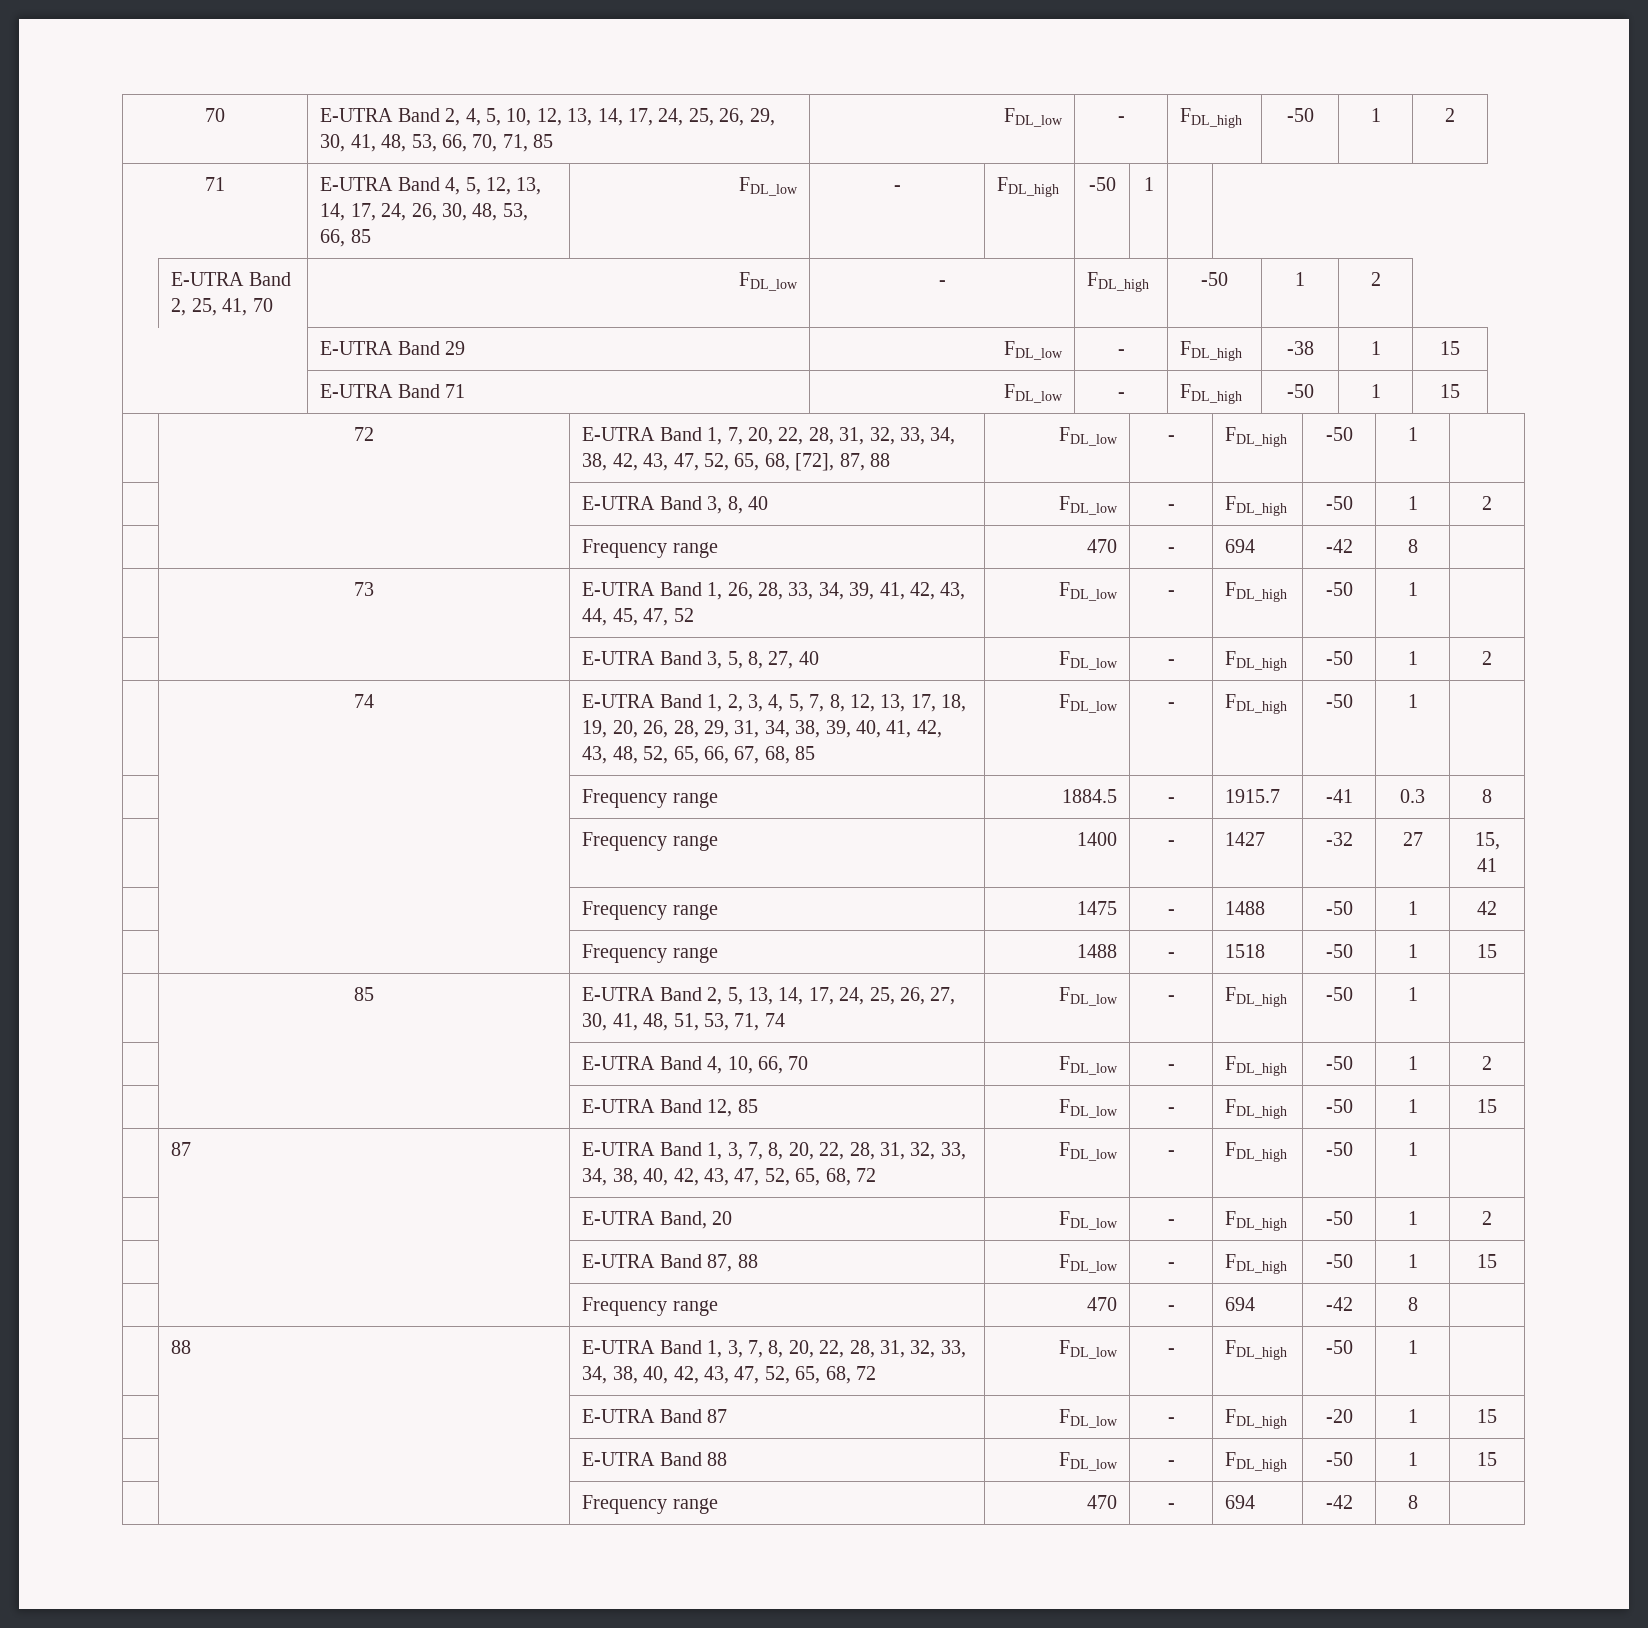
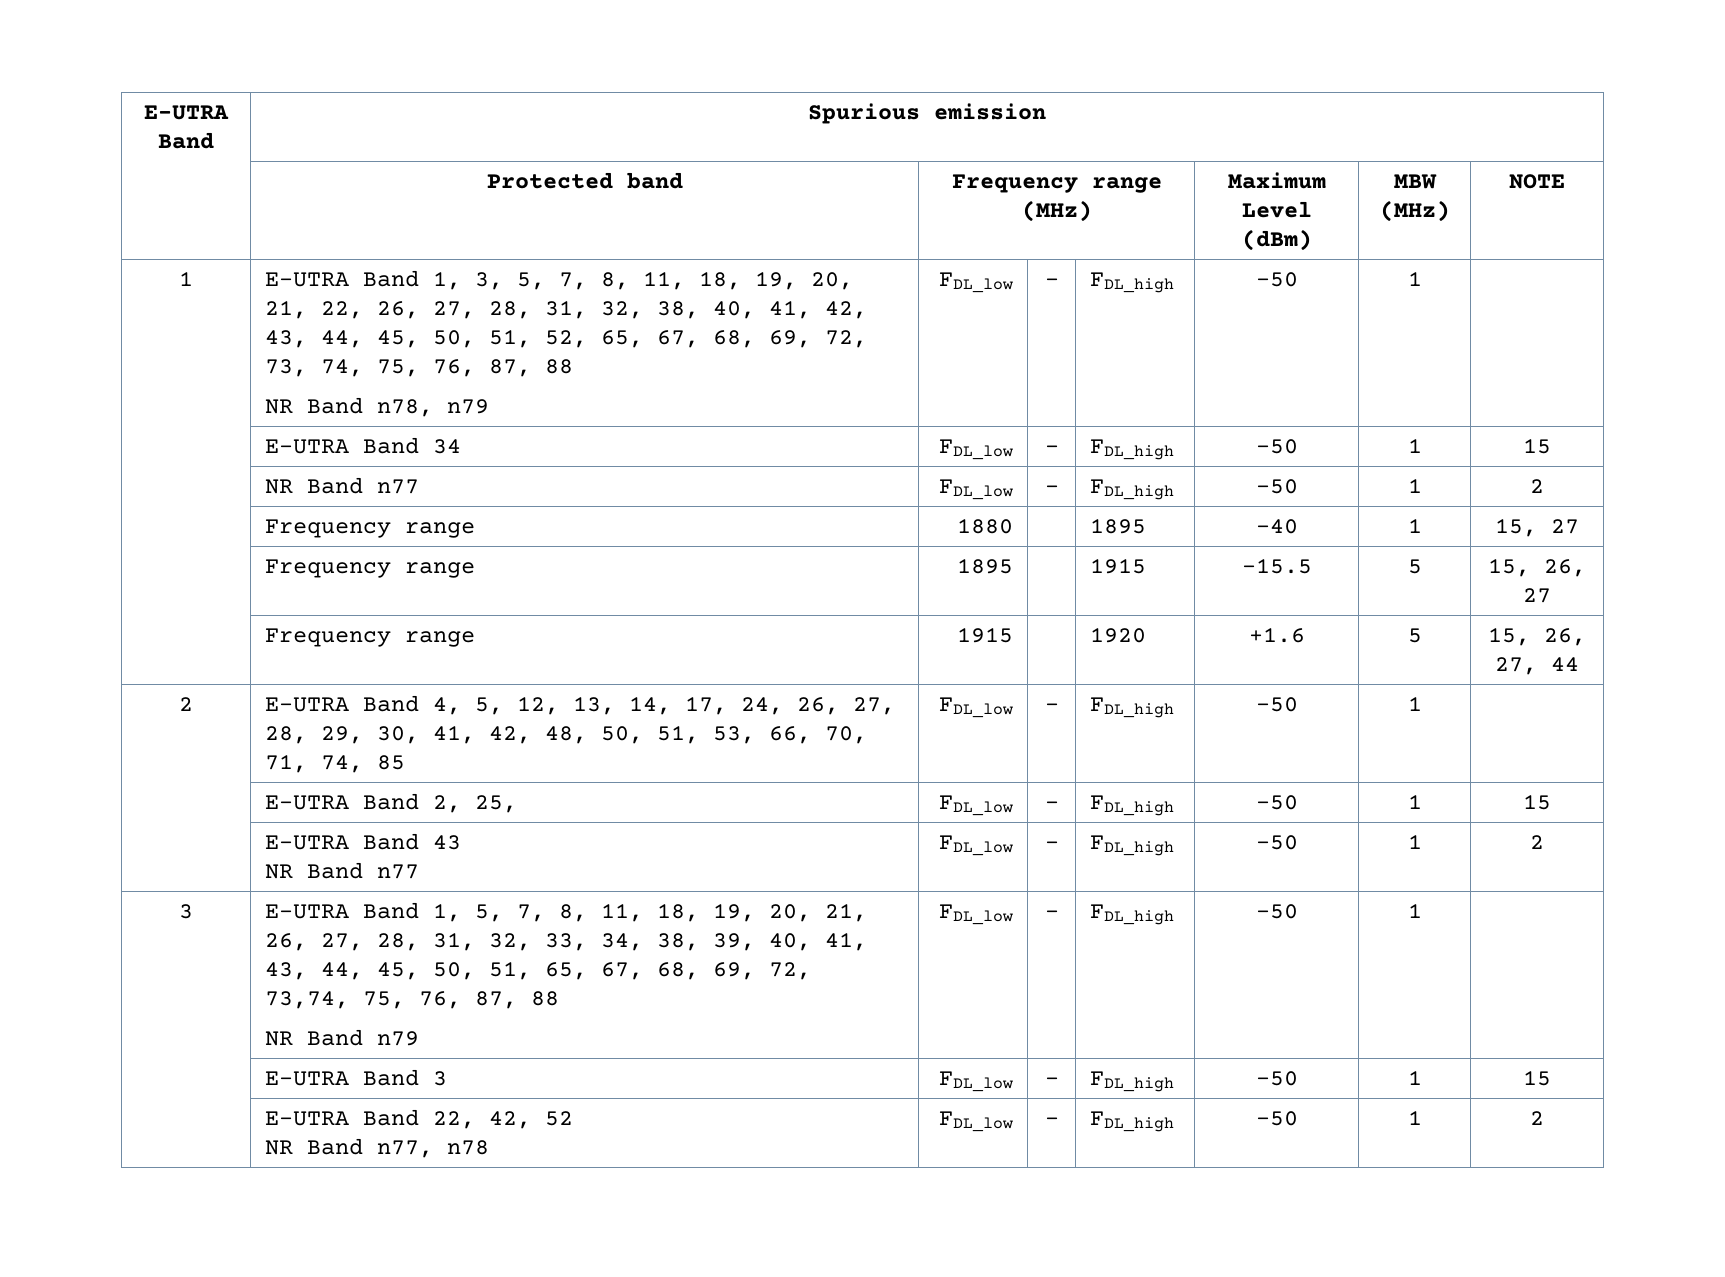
- 70 | E-UTRA Band 2, 4, 5, 10, 12, 13, 14, 17, 24, 25, 26, 29, 30, 41, 48, 53, 66, 70, 71, 85 | FDL_low | - | FDL_high | -50 | 1 | 2
- 71 | E-UTRA Band 4, 5, 12, 13, 14, 17, 24, 26, 30, 48, 53, 66, 85 | FDL_low | - | FDL_high | -50 | 1 |
+ E-UTRA Band | Spurious emission
+ | Protected band | Frequency range (MHz) | Maximum Level (dBm) | MBW (MHz) | NOTE
+ 1 | E-UTRA Band 1, 3, 5, 7, 8, 11, 18, 19, 20, 21, 22, 26, 27, 28, 31, 32, 38, 40, 41, 42, 43, 44, 45, 50, 51, 52, 65, 67, 68, 69, 72, 73, 74, 75, 76, 87, 88
+ NR Band n78, n79 | FDL_low | - | FDL_high | -50 | 1 |
+ | E-UTRA Band 34 | FDL_low | - | FDL_high | -50 | 1 | 15
+ | NR Band n77 | FDL_low | - | FDL_high | -50 | 1 | 2
+ | Frequency range | 1880 | | 1895 | -40 | 1 | 15, 27
+ | Frequency range | 1895 | | 1915 | -15.5 | 5 | 15, 26, 27
+ | Frequency range | 1915 | | 1920 | +1.6 | 5 | 15, 26, 27, 44
+ 2 | E-UTRA Band 4, 5, 12, 13, 14, 17, 24, 26, 27, 28, 29, 30, 41, 42, 48, 50, 51, 53, 66, 70, 71, 74, 85 | FDL_low | - | FDL_high | -50 | 1 |
- | E-UTRA Band 2, 25, 41, 70 | FDL_low | - | FDL_high | -50 | 1 | 2
- | E-UTRA Band 29 | FDL_low | - | FDL_high | -38 | 1 | 15
- | E-UTRA Band 71 | FDL_low | - | FDL_high | -50 | 1 | 15
- | 72 | E-UTRA Band 1, 7, 20, 22, 28, 31, 32, 33, 34, 38, 42, 43, 47, 52, 65, 68, [72], 87, 88 | FDL_low | - | FDL_high | -50 | 1 |
- | | E-UTRA Band 3, 8, 40 | FDL_low | - | FDL_high | -50 | 1 | 2
- | | Frequency range | 470 | - | 694 | -42 | 8 |
- | 73 | E-UTRA Band 1, 26, 28, 33, 34, 39, 41, 42, 43, 44, 45, 47, 52 | FDL_low | - | FDL_high | -50 | 1 |
- | | E-UTRA Band 3, 5, 8, 27, 40 | FDL_low | - | FDL_high | -50 | 1 | 2
- | 74 | E-UTRA Band 1, 2, 3, 4, 5, 7, 8, 12, 13, 17, 18, 19, 20, 26, 28, 29, 31, 34, 38, 39, 40, 41, 42, 43, 48, 52, 65, 66, 67, 68, 85 | FDL_low | - | FDL_high | -50 | 1 |
- | | Frequency range | 1884.5 | - | 1915.7 | -41 | 0.3 | 8
- | | Frequency range | 1400 | - | 1427 | -32 | 27 | 15, 41
- | | Frequency range | 1475 | - | 1488 | -50 | 1 | 42
- | | Frequency range | 1488 | - | 1518 | -50 | 1 | 15
- | 85 | E-UTRA Band 2, 5, 13, 14, 17, 24, 25, 26, 27, 30, 41, 48, 51, 53, 71, 74 | FDL_low | - | FDL_high | -50 | 1 |
- | | E-UTRA Band 4, 10, 66, 70 | FDL_low | - | FDL_high | -50 | 1 | 2
- | | E-UTRA Band 12, 85 | FDL_low | - | FDL_high | -50 | 1 | 15
- | 87 | E-UTRA Band 1, 3, 7, 8, 20, 22, 28, 31, 32, 33, 34, 38, 40, 42, 43, 47, 52, 65, 68, 72 | FDL_low | - | FDL_high | -50 | 1 |
- | | E-UTRA Band, 20 | FDL_low | - | FDL_high | -50 | 1 | 2
- | | E-UTRA Band 87, 88 | FDL_low | - | FDL_high | -50 | 1 | 15
- | | Frequency range | 470 | - | 694 | -42 | 8 |
- | 88 | E-UTRA Band 1, 3, 7, 8, 20, 22, 28, 31, 32, 33, 34, 38, 40, 42, 43, 47, 52, 65, 68, 72 | FDL_low | - | FDL_high | -50 | 1 |
- | | E-UTRA Band 87 | FDL_low | - | FDL_high | -20 | 1 | 15
- | | E-UTRA Band 88 | FDL_low | - | FDL_high | -50 | 1 | 15
- | | Frequency range | 470 | - | 694 | -42 | 8 |
+ | E-UTRA Band 2, 25, | FDL_low | - | FDL_high | -50 | 1 | 15
+ | E-UTRA Band 43
+ NR Band n77 | FDL_low | - | FDL_high | -50 | 1 | 2
+ 3 | E-UTRA Band 1, 5, 7, 8, 11, 18, 19, 20, 21, 26, 27, 28, 31, 32, 33, 34, 38, 39, 40, 41, 43, 44, 45, 50, 51, 65, 67, 68, 69, 72, 73,74, 75, 76, 87, 88
+ NR Band n79 | FDL_low | - | FDL_high | -50 | 1 |
+ | E-UTRA Band 3 | FDL_low | - | FDL_high | -50 | 1 | 15
+ | E-UTRA Band 22, 42, 52
+ NR Band n77, n78 | FDL_low | - | FDL_high | -50 | 1 | 2

